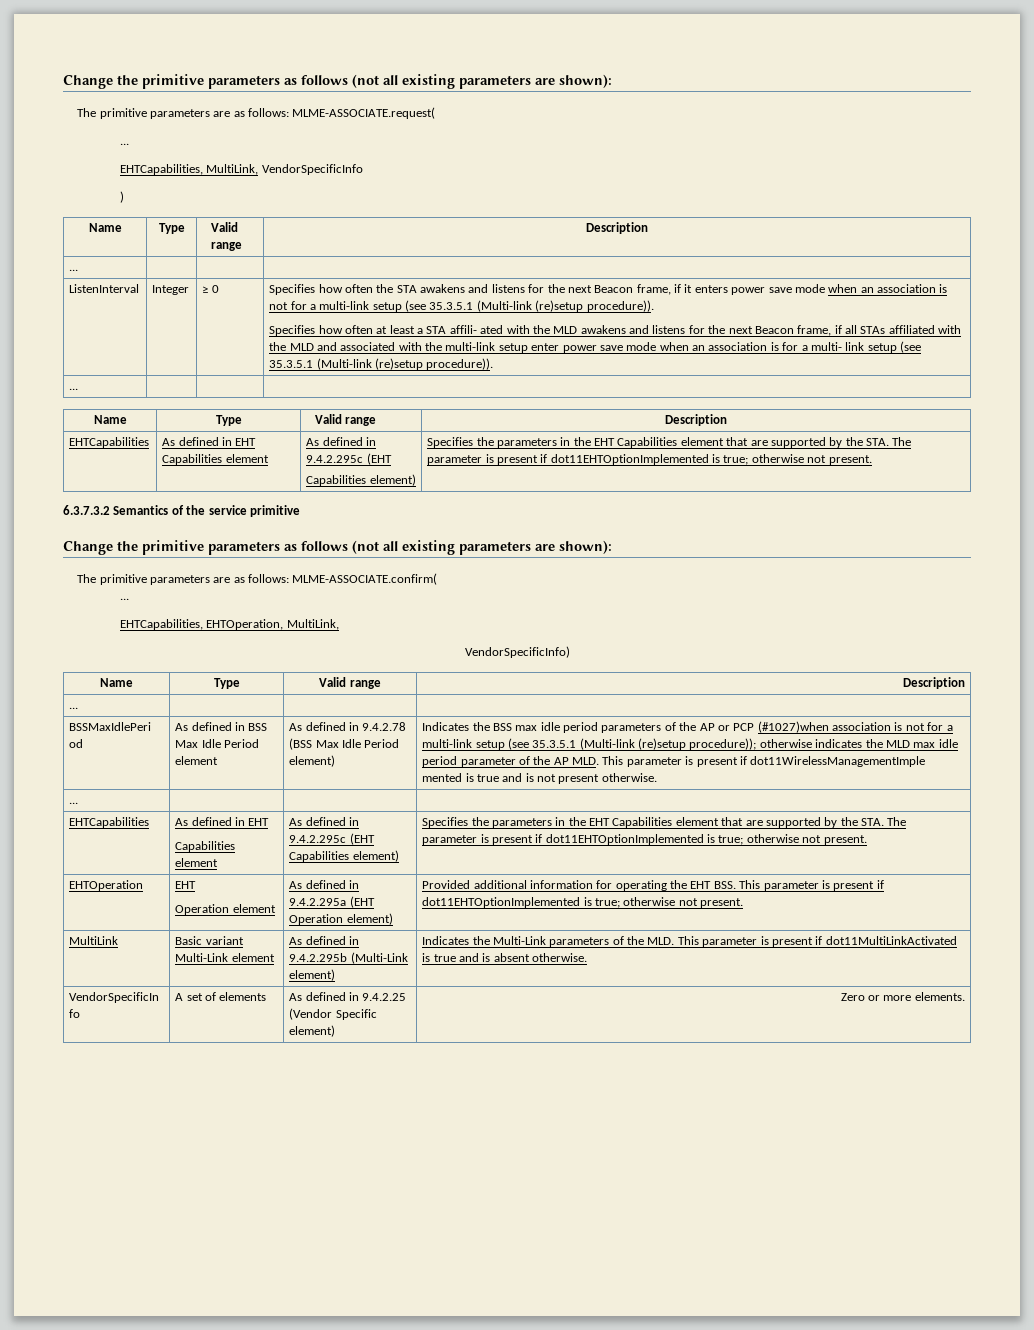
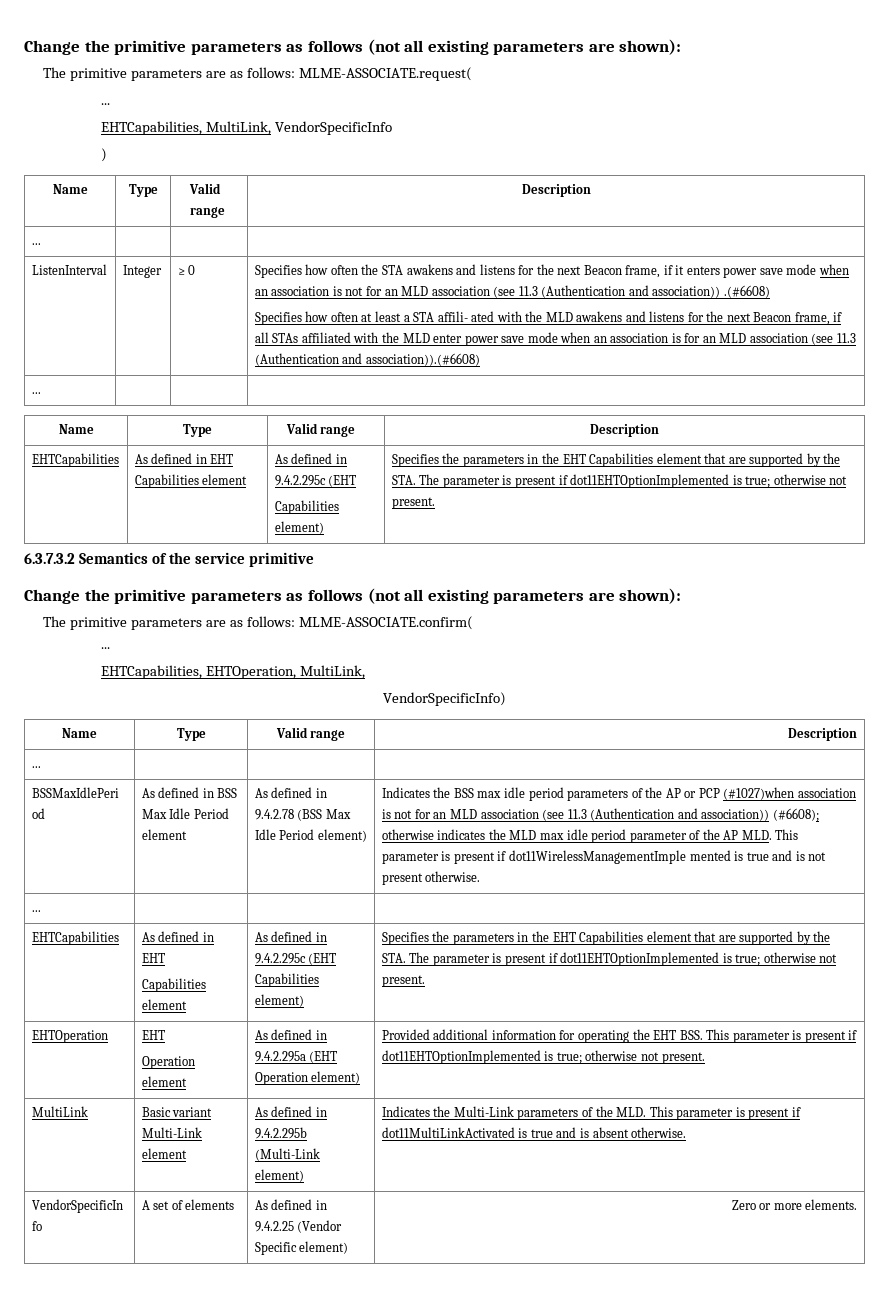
- Specifies how often the STA awakens and listens for the next Beacon frame, if it enters power save mode when an association is not for a multi-link setup (see 35.3.5.1 (Multi-link (re)setup procedure)).
+ Specifies how often the STA awakens and listens for the next Beacon frame, if it enters power save mode when an association is not for an MLD association (see 11.3 (Authentication and association)) .(#6608)
- Specifies how often at least a STA affili- ated with the MLD awakens and listens for the next Beacon frame, if all STAs affiliated with the MLD and associated with the multi-link setup enter power save mode when an association is for a multi- link setup (see 35.3.5.1 (Multi-link (re)setup procedure)).
+ Specifies how often at least a STA affili- ated with the MLD awakens and listens for the next Beacon frame, if all STAs affiliated with the MLD enter power save mode when an association is for an MLD association (see 11.3 (Authentication and association)).(#6608)
- Indicates the BSS max idle period parameters of the AP or PCP (#1027)when association is not for a multi-link setup (see 35.3.5.1 (Multi-link (re)setup procedure)); otherwise indicates the MLD max idle period parameter of the AP MLD. This parameter is present if dot11WirelessManagementImple mented is true and is not present otherwise.
+ Indicates the BSS max idle period parameters of the AP or PCP (#1027)when association is not for an MLD association (see 11.3 (Authentication and association)) (#6608); otherwise indicates the MLD max idle period parameter of the AP MLD. This parameter is present if dot11WirelessManagementImple mented is true and is not present otherwise.

